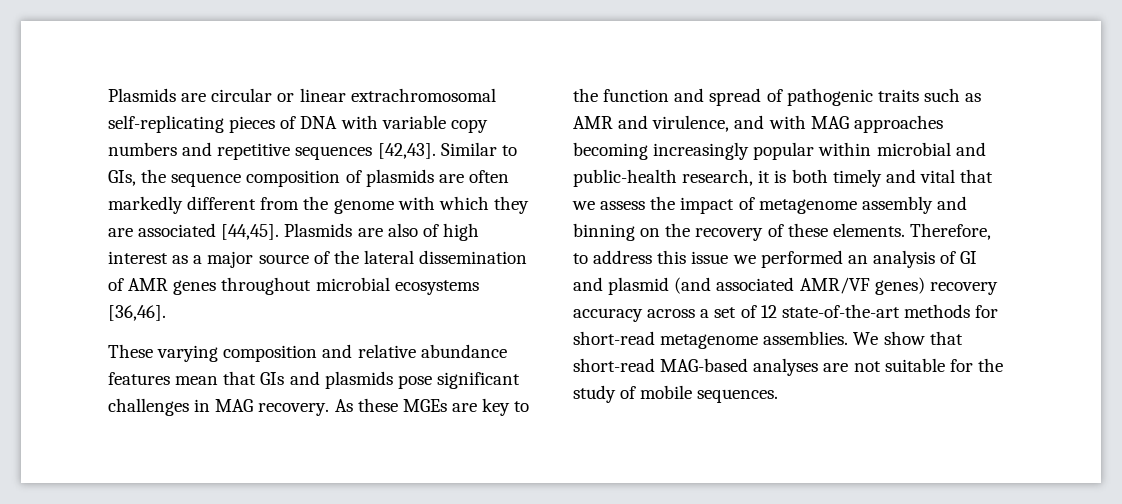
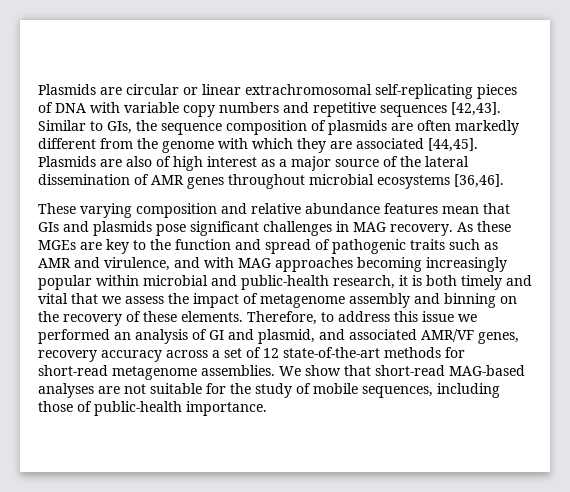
- Therefore, to address this issue we performed an analysis of GI and plasmid (and associated AMR/VF genes) recovery accuracy across a set of 12 state-of-the-art methods for short-read metagenome assemblies.
+ Therefore, to address this issue we performed an analysis of GI and plasmid, and associated AMR/VF genes, recovery accuracy across a set of 12 state-of-the-art methods for short-read metagenome assemblies.
- We show that short-read MAG-based analyses are not suitable for the study of mobile sequences.
+ We show that short-read MAG-based analyses are not suitable for the study of mobile sequences, including those of public-health importance.

